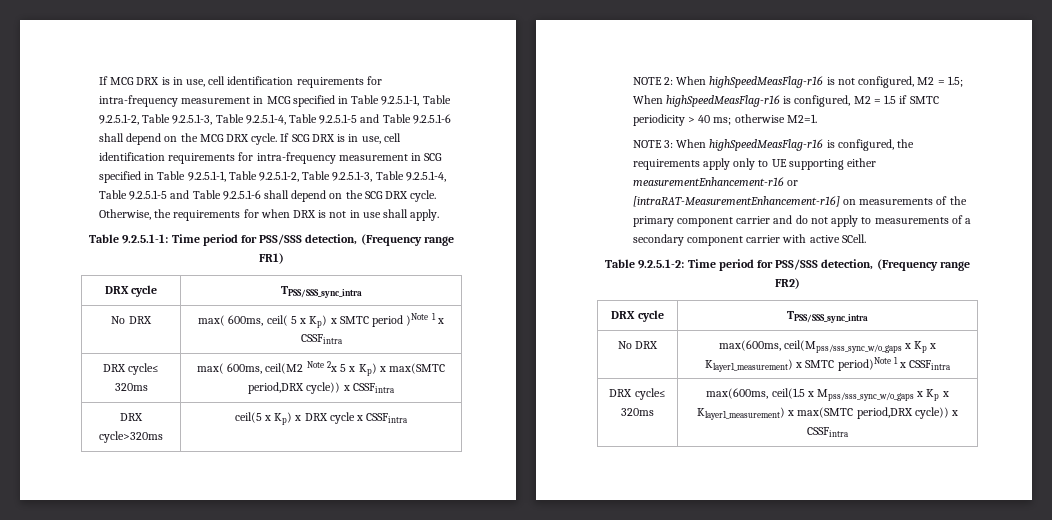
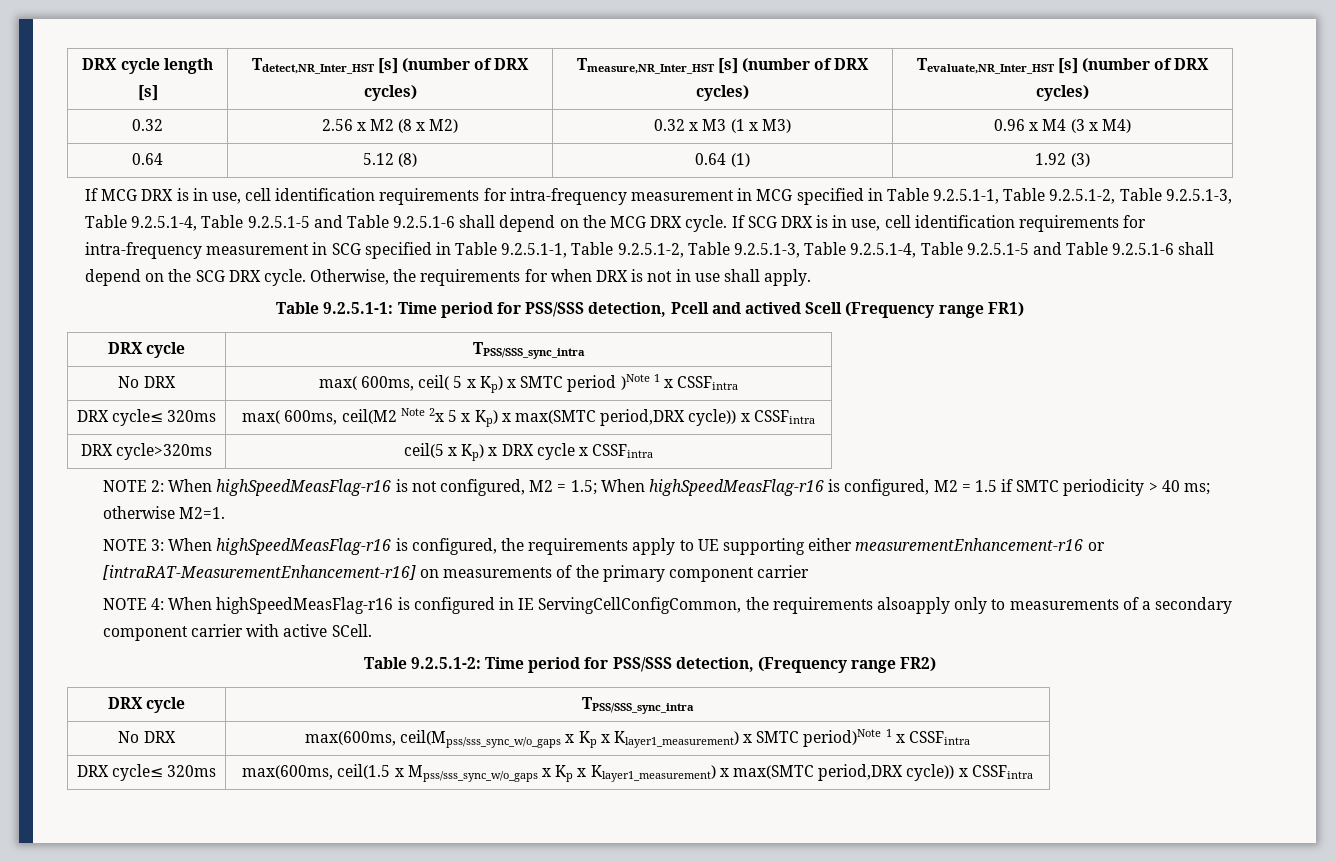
+ DRX cycle length [s] | Tdetect,NR_Inter_HST [s] (number of DRX cycles) | Tmeasure,NR_Inter_HST [s] (number of DRX cycles) | Tevaluate,NR_Inter_HST [s] (number of DRX cycles)
+ 0.32 | 2.56 x M2 (8 x M2) | 0.32 x M3 (1 x M3) | 0.96 x M4 (3 x M4)
+ 0.64 | 5.12 (8) | 0.64 (1) | 1.92 (3)
- Table 9.2.5.1-1: Time period for PSS/SSS detection, (Frequency range FR1)
+ Table 9.2.5.1-1: Time period for PSS/SSS detection, Pcell and actived Scell (Frequency range FR1)
- NOTE 3: When highSpeedMeasFlag-r16 is configured, the requirements apply only to UE supporting either measurementEnhancement-r16 or [intraRAT-MeasurementEnhancement-r16] on measurements of the primary component carrier and do not apply to measurements of a secondary component carrier with active SCell.
+ NOTE 3: When highSpeedMeasFlag-r16 is configured, the requirements apply to UE supporting either measurementEnhancement-r16 or [intraRAT-MeasurementEnhancement-r16] on measurements of the primary component carrier
+ NOTE 4: When highSpeedMeasFlag-r16 is configured in IE ServingCellConfigCommon, the requirements alsoapply only to measurements of a secondary component carrier with active SCell.

